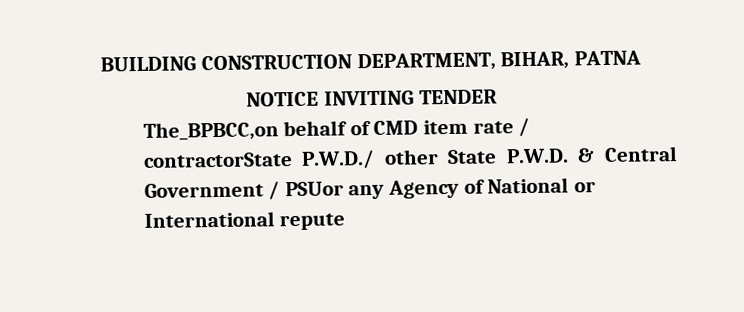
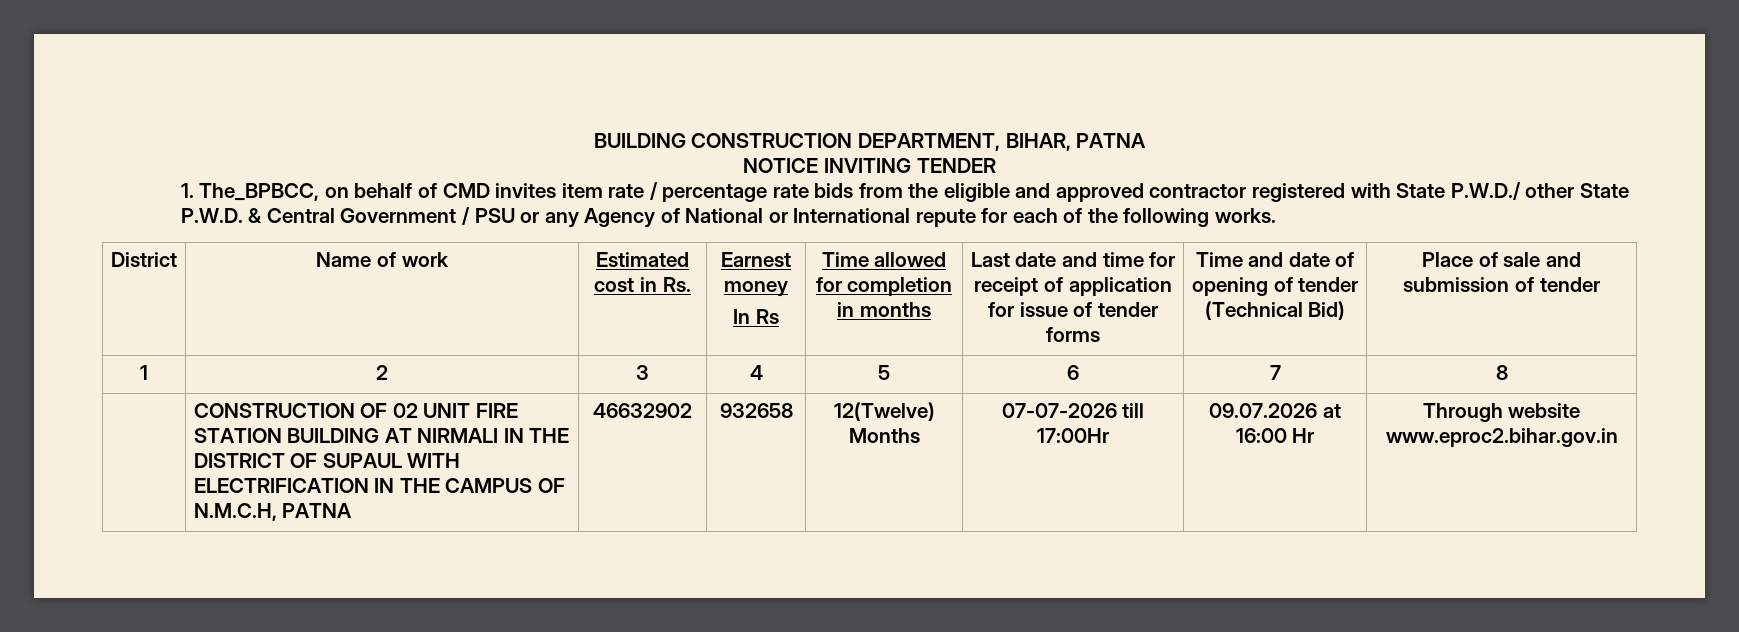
- The_BPBCC,on behalf of CMD item rate / contractorState P.W.D./ other State P.W.D. & Central Government / PSUor any Agency of National or International repute
+ 1. The_BPBCC, on behalf of CMD invites item rate / percentage rate bids from the eligible and approved contractor registered with State P.W.D./ other State P.W.D. & Central Government / PSU or any Agency of National or International repute for each of the following works.
+ District | Name of work | Estimated cost in Rs. | Earnest money
+ In Rs | Time allowed for completion in months | Last date and time for receipt of application for issue of tender forms | Time and date of opening of tender (Technical Bid) | Place of sale and submission of tender
+ 1 | 2 | 3 | 4 | 5 | 6 | 7 | 8
+ | CONSTRUCTION OF 02 UNIT FIRE STATION BUILDING AT NIRMALI IN THE DISTRICT OF SUPAUL WITH ELECTRIFICATION IN THE CAMPUS OF N.M.C.H, PATNA | 46632902 | 932658 | 12(Twelve) Months | 07-07-2026 till 17:00Hr | 09.07.2026 at 16:00 Hr | Through website www.eproc2.bihar.gov.in

